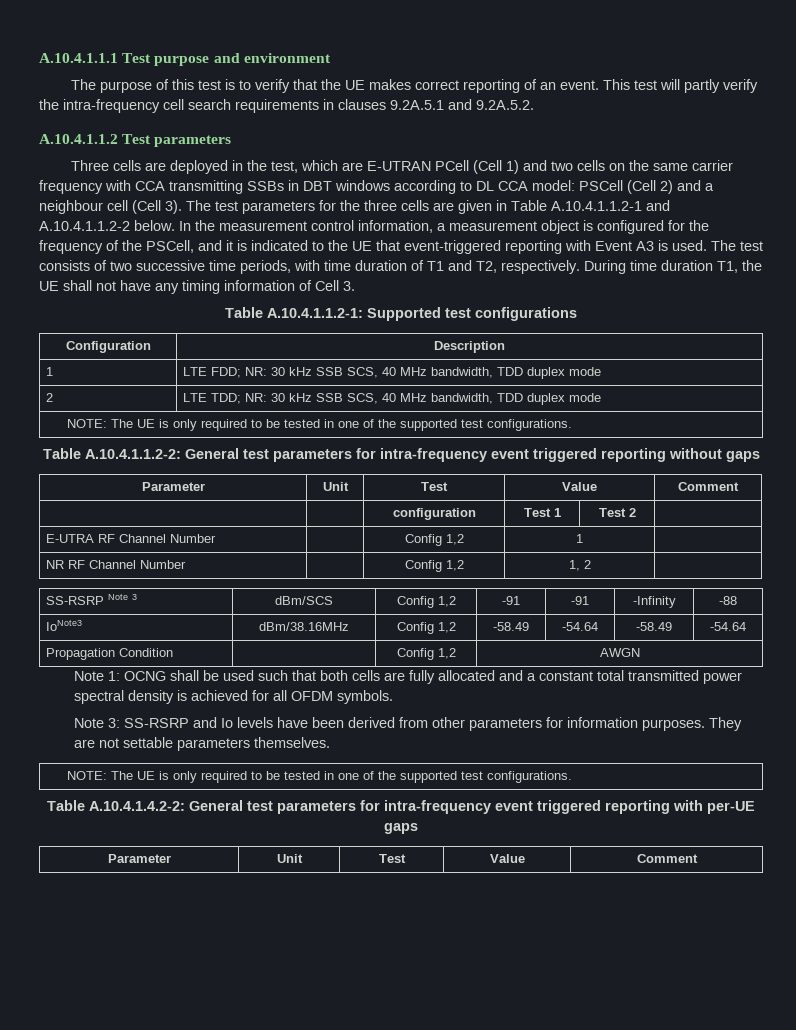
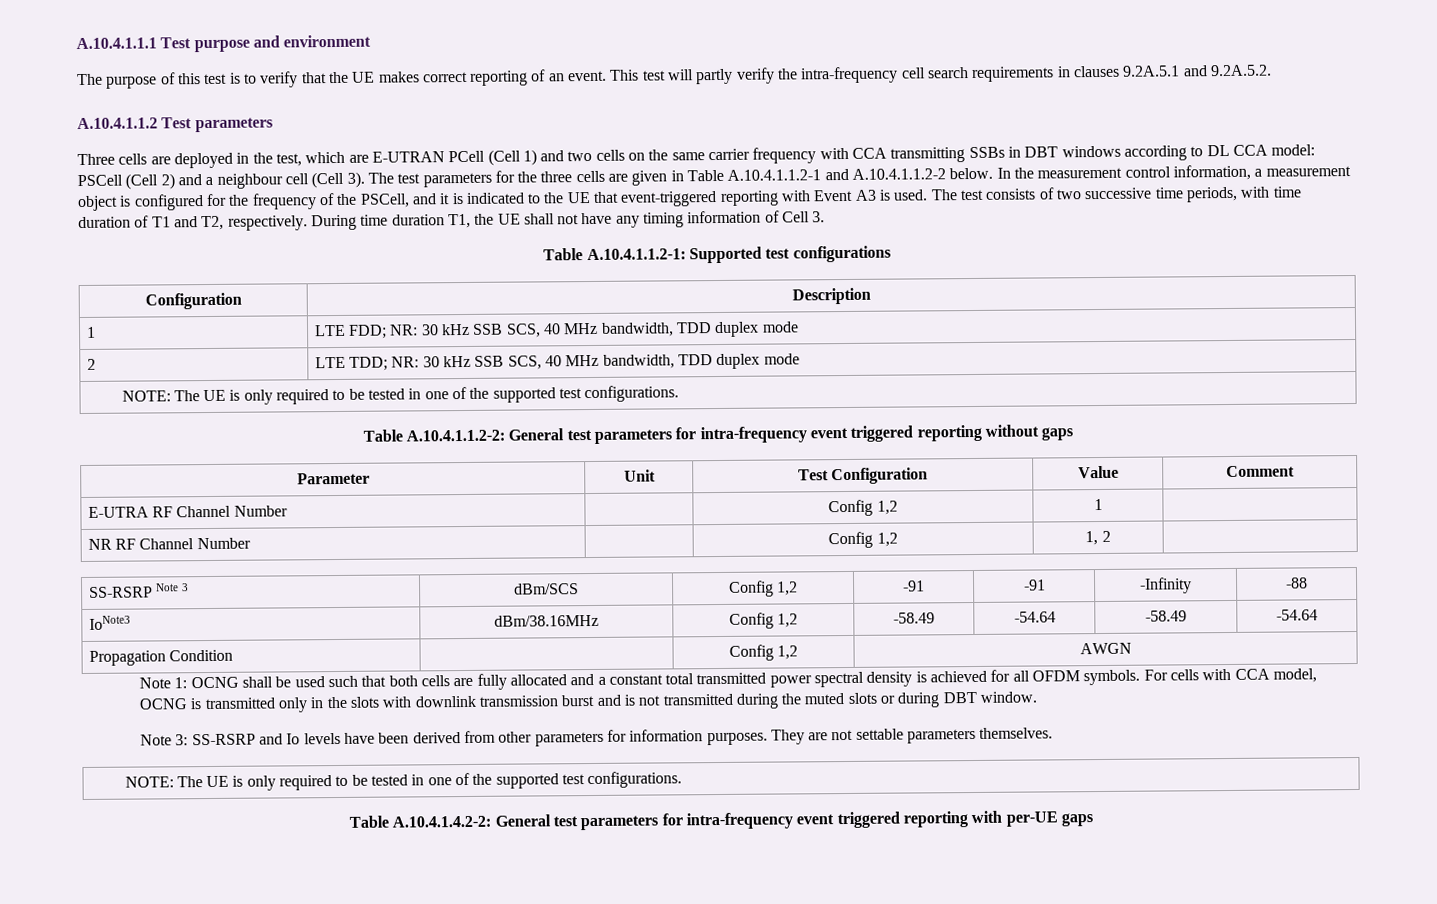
  Table A.10.4.1.1.2-2: General test parameters for intra-frequency event triggered reporting without gaps
- Parameter | Unit | Test | Value | Comment
- | | configuration | Test 1 | Test 2 |
+ Parameter | Unit | Test Configuration | Value | Comment
+ For cells with CCA model, OCNG is transmitted only in the slots with downlink transmission burst and is not transmitted during the muted slots or during DBT window.
  Table A.10.4.1.4.2-2: General test parameters for intra-frequency event triggered reporting with per-UE gaps
- Parameter | Unit | Test | Value | Comment

